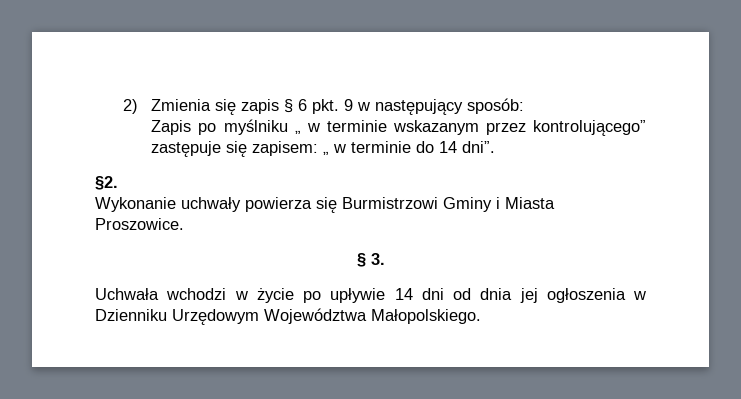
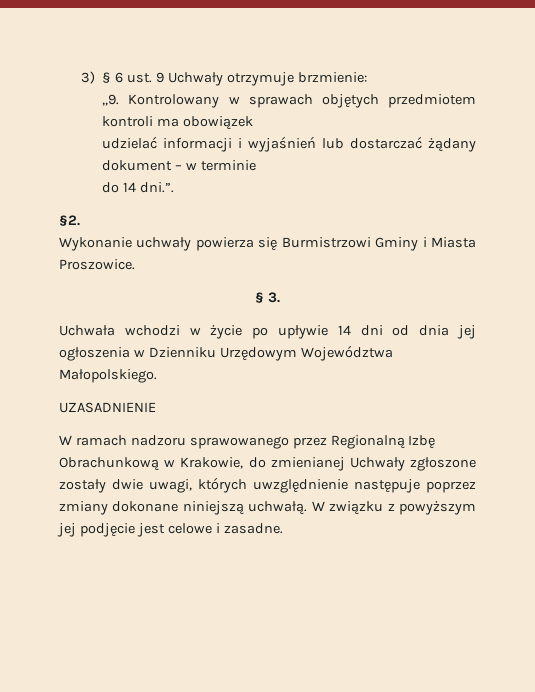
- 2) Zmienia się zapis § 6 pkt. 9 w następujący sposób:
- Zapis po myślniku „ w terminie wskazanym przez kontrolującego” zastępuje się zapisem: „ w terminie do 14 dni”.
+ 3) § 6 ust. 9 Uchwały otrzymuje brzmienie:
+ „9. Kontrolowany w sprawach objętych przedmiotem kontroli ma obowiązek
+ udzielać informacji i wyjaśnień lub dostarczać żądany dokument – w terminie
+ do 14 dni.”.
+ UZASADNIENIE
+ W ramach nadzoru sprawowanego przez Regionalną Izbę Obrachunkową w Krakowie, do zmienianej Uchwały zgłoszone zostały dwie uwagi, których uwzględnienie następuje poprzez zmiany dokonane niniejszą uchwałą. W związku z powyższym jej podjęcie jest celowe i zasadne.

